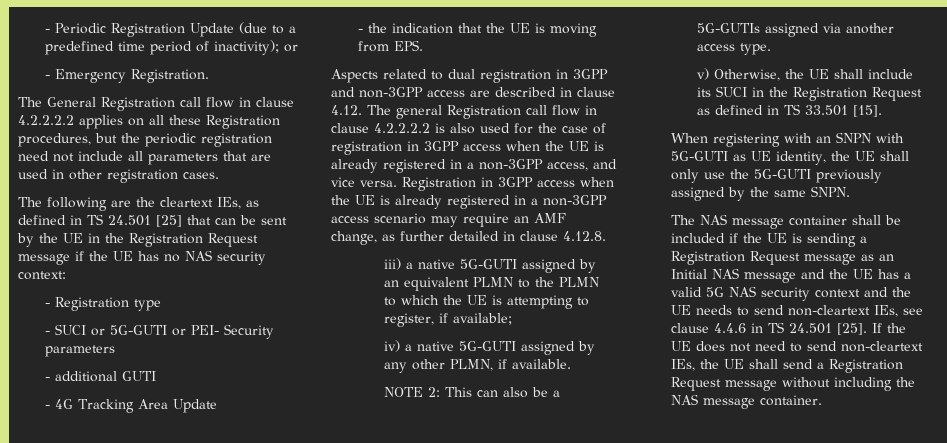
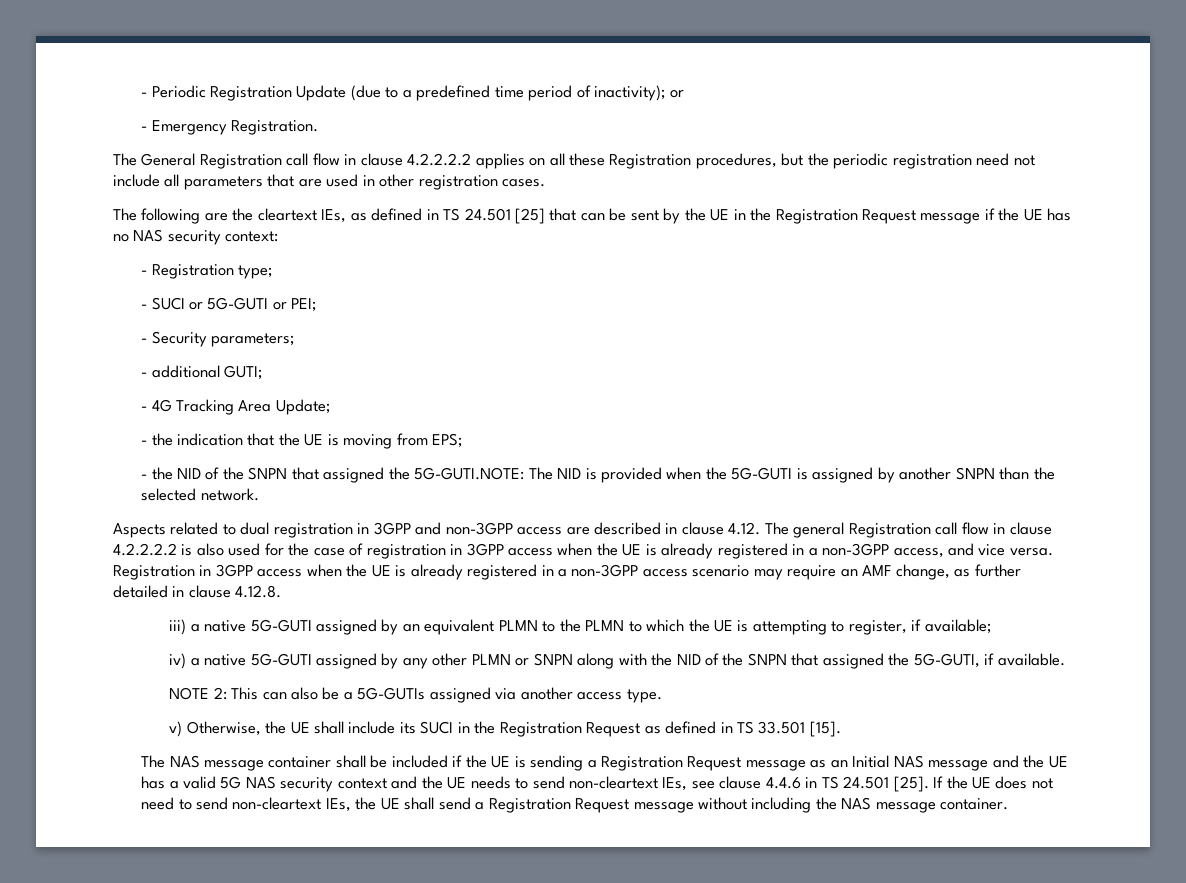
- - Registration type
+ - Registration type;
- - SUCI or 5G-GUTI or PEI- Security parameters
+ - SUCI or 5G-GUTI or PEI;
+ - Security parameters;
- - additional GUTI
+ - additional GUTI;
- - 4G Tracking Area Update
+ - 4G Tracking Area Update;
- - the indication that the UE is moving from EPS.
+ - the indication that the UE is moving from EPS;
+ - the NID of the SNPN that assigned the 5G-GUTI.NOTE: The NID is provided when the 5G-GUTI is assigned by another SNPN than the selected network.
- iv) a native 5G-GUTI assigned by any other PLMN, if available.
+ iv) a native 5G-GUTI assigned by any other PLMN or SNPN along with the NID of the SNPN that assigned the 5G-GUTI, if available.
- When registering with an SNPN with 5G-GUTI as UE identity, the UE shall only use the 5G-GUTI previously assigned by the same SNPN.

